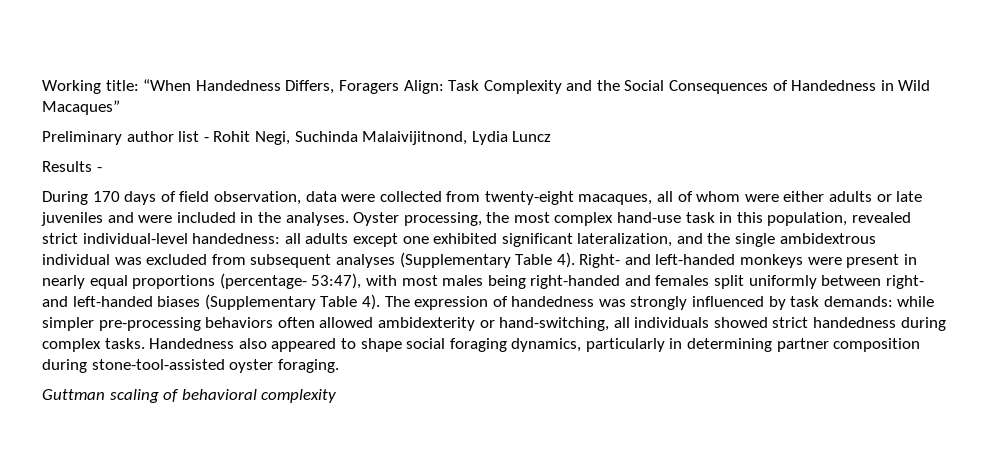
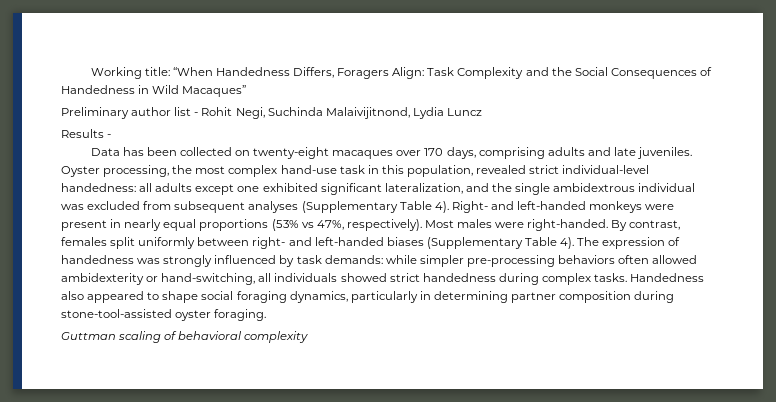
- During 170 days of field observation, data were collected from twenty-eight macaques, all of whom were either adults or late juveniles and were included in the analyses.
+ Data has been collected on twenty-eight macaques over 170 days, comprising adults and late juveniles.
- Right- and left-handed monkeys were present in nearly equal proportions (percentage- 53:47), with most males being right-handed and females split uniformly between right- and left-handed biases (Supplementary Table 4).
+ Right- and left-handed monkeys were present in nearly equal proportions (53% vs 47%, respectively). Most males were right-handed. By contrast, females split uniformly between right- and left-handed biases (Supplementary Table 4).

